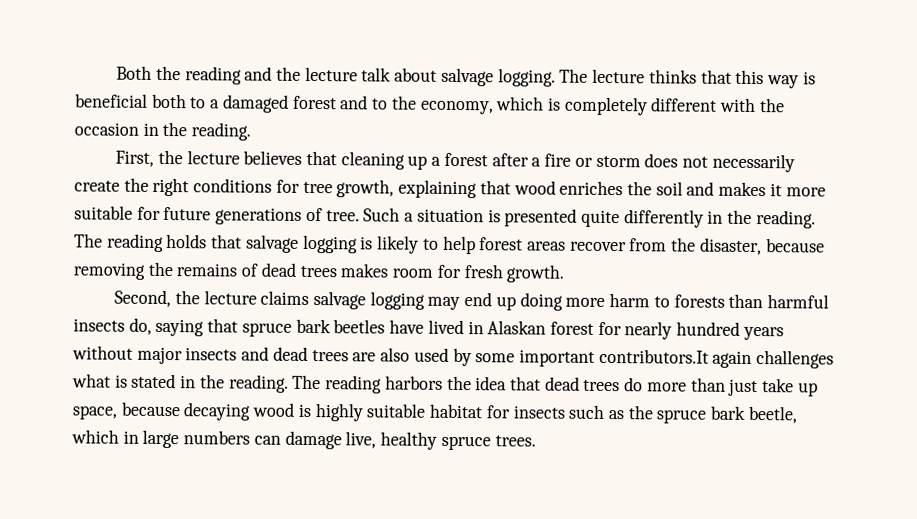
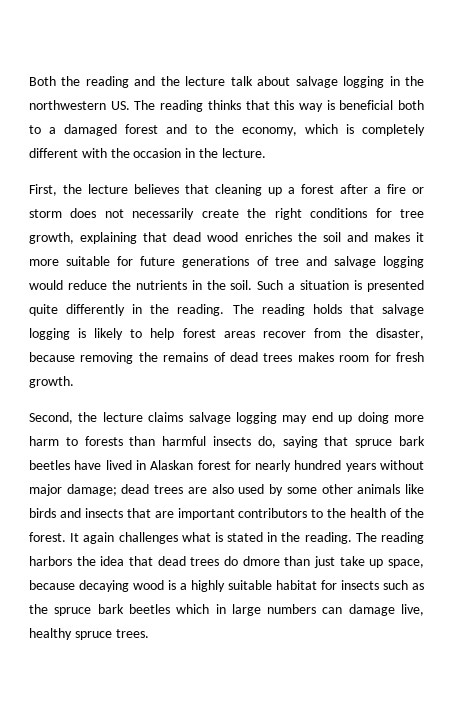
- Both the reading and the lecture talk about salvage logging. The lecture thinks that this way is beneficial both to a damaged forest and to the economy, which is completely different with the occasion in the reading.
+ Both the reading and the lecture talk about salvage logging in the northwestern US. The reading thinks that this way is beneficial both to a damaged forest and to the economy, which is completely different with the occasion in the lecture.
- First, the lecture believes that cleaning up a forest after a fire or storm does not necessarily create the right conditions for tree growth, explaining that wood enriches the soil and makes it more suitable for future generations of tree.
+ First, the lecture believes that cleaning up a forest after a fire or storm does not necessarily create the right conditions for tree growth, explaining that dead wood enriches the soil and makes it more suitable for future generations of tree and salvage logging would reduce the nutrients in the soil.
- Second, the lecture claims salvage logging may end up doing more harm to forests than harmful insects do, saying that spruce bark beetles have lived in Alaskan forest for nearly hundred years without major insects and dead trees are also used by some important contributors.It again challenges what is stated in the reading.
+ Second, the lecture claims salvage logging may end up doing more harm to forests than harmful insects do, saying that spruce bark beetles have lived in Alaskan forest for nearly hundred years without major damage; dead trees are also used by some other animals like birds and insects that are important contributors to the health of the forest. It again challenges what is stated in the reading.
- The reading harbors the idea that dead trees do more than just take up space, because decaying wood is highly suitable habitat for insects such as the spruce bark beetle, which in large numbers can damage live, healthy spruce trees.
+ The reading harbors the idea that dead trees do dmore than just take up space, because decaying wood is a highly suitable habitat for insects such as the spruce bark beetles which in large numbers can damage live, healthy spruce trees.

